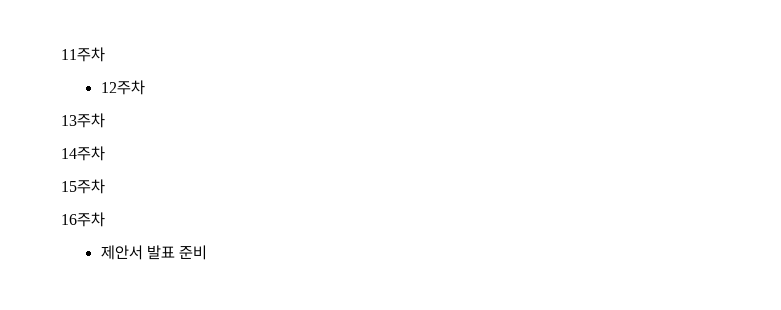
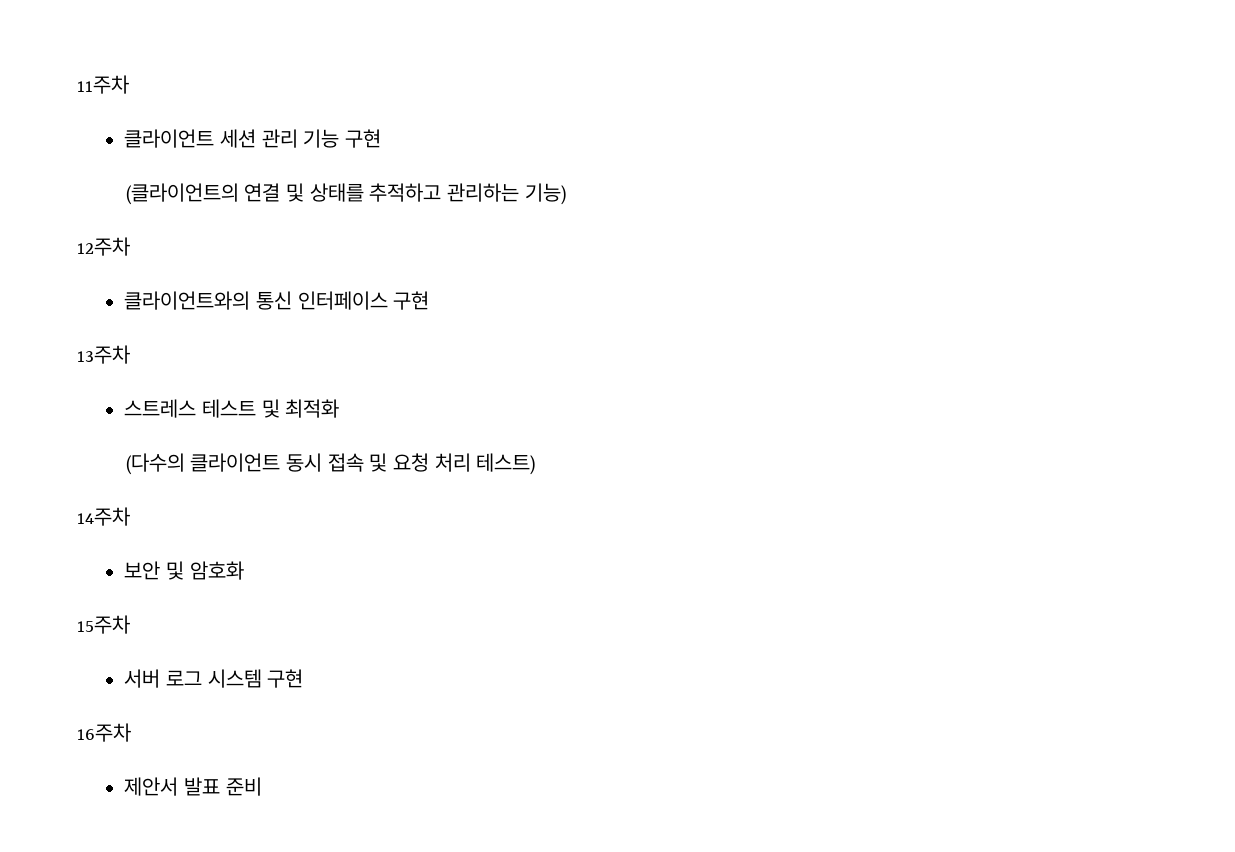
+ 클라이언트 세션 관리 기능 구현
+ (클라이언트의 연결 및 상태를 추적하고 관리하는 기능)
  12주차
+ 클라이언트와의 통신 인터페이스 구현
  13주차
+ 스트레스 테스트 및 최적화
+ (다수의 클라이언트 동시 접속 및 요청 처리 테스트)
  14주차
+ 보안 및 암호화
  15주차
+ 서버 로그 시스템 구현

